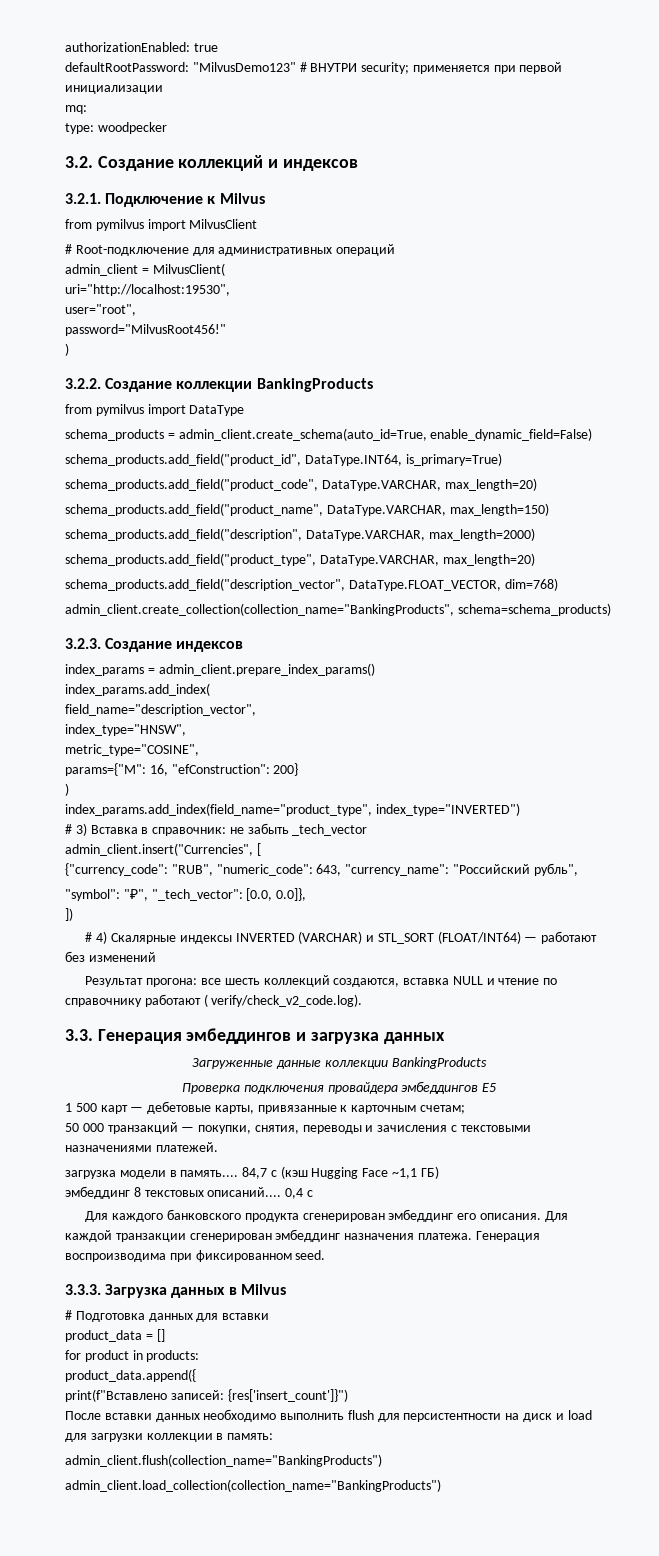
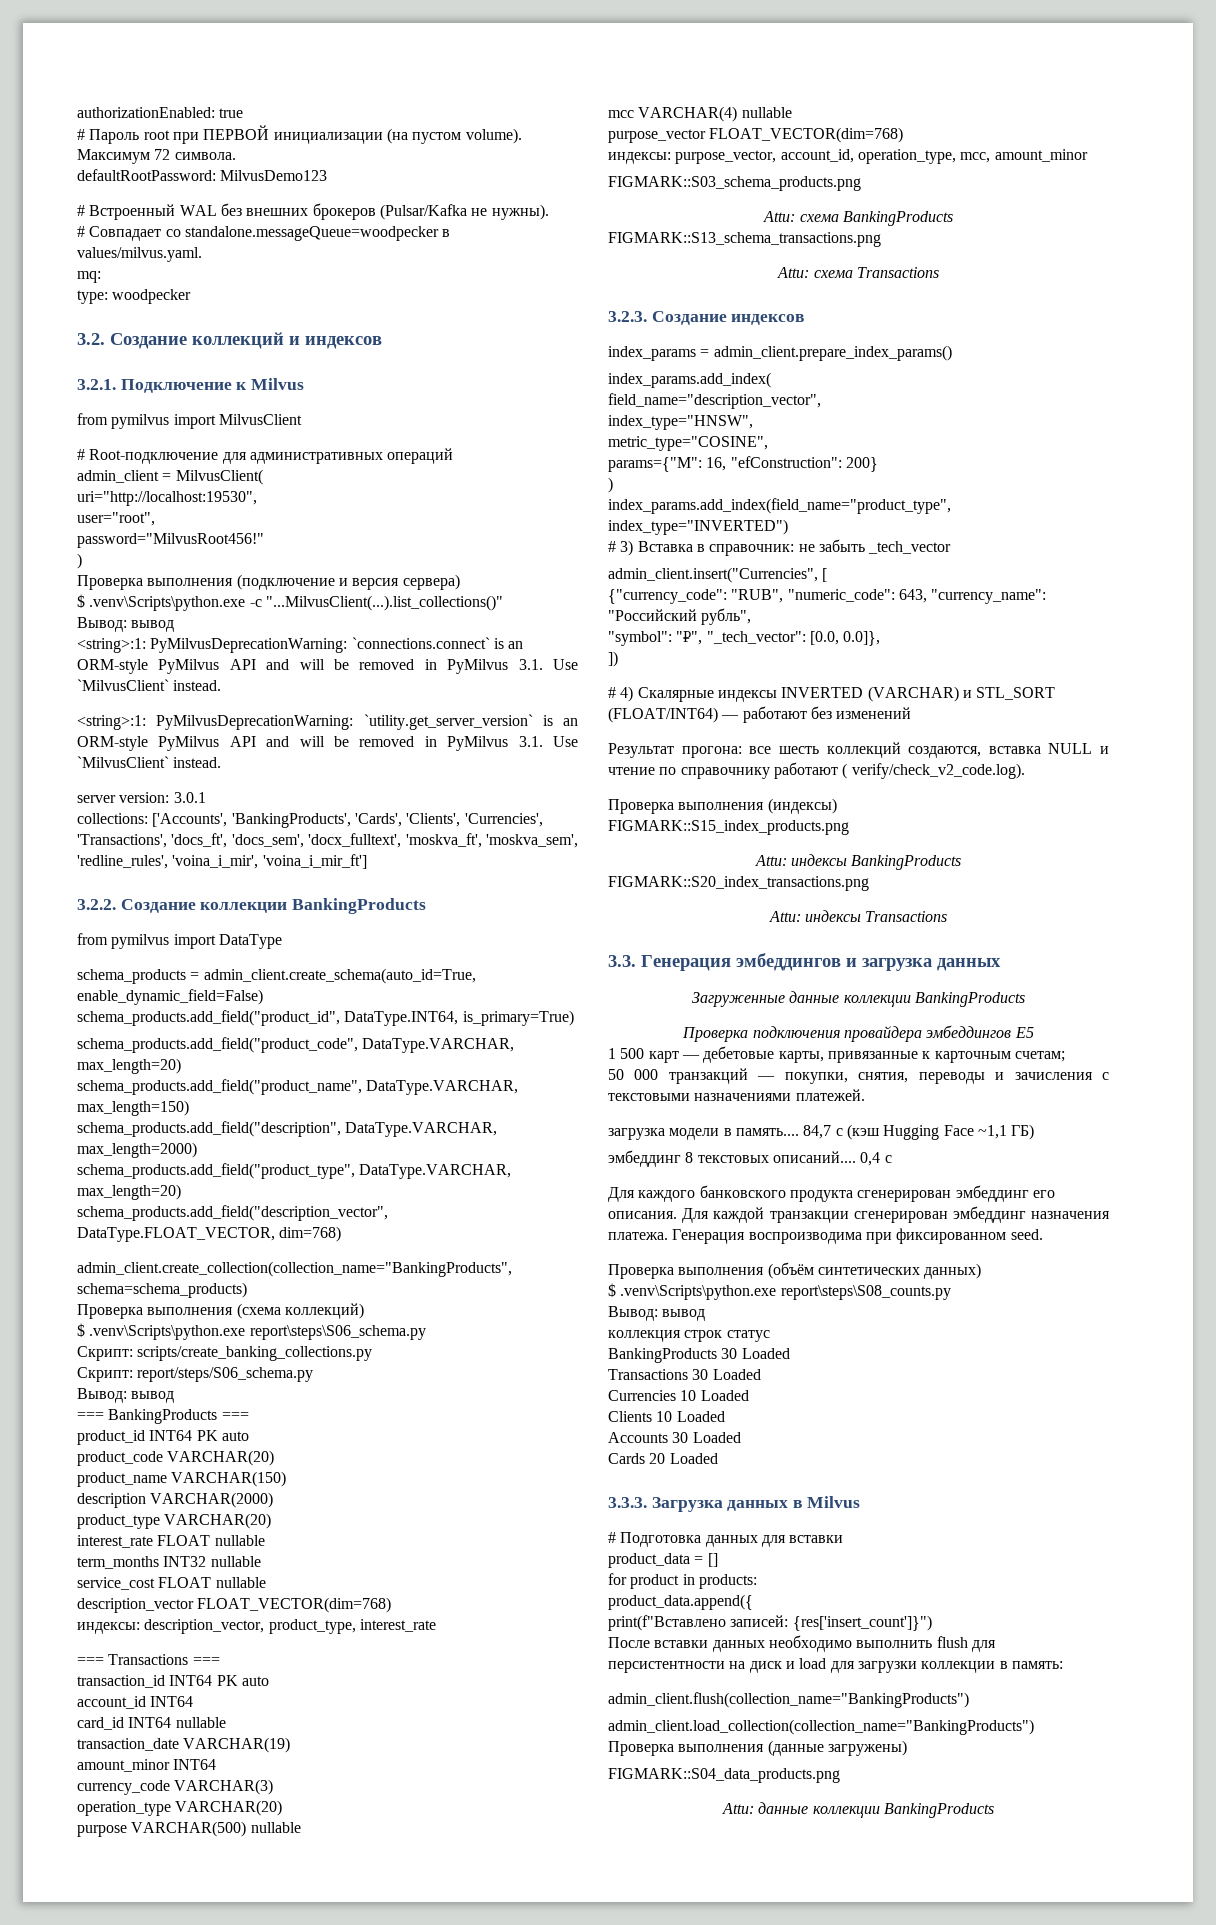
- defaultRootPassword: "MilvusDemo123" # ВНУТРИ security; применяется при первой инициализации
+ # Пароль root при ПЕРВОЙ инициализации (на пустом volume). Максимум 72 символа.
+ defaultRootPassword: MilvusDemo123
+ # Встроенный WAL без внешних брокеров (Pulsar/Kafka не нужны).
+ # Совпадает со standalone.messageQueue=woodpecker в values/milvus.yaml.
+ Проверка выполнения (подключение и версия сервера)
+ $ .venv\Scripts\python.exe -c "...MilvusClient(...).list_collections()"
+ Вывод: вывод
+ <string>:1: PyMilvusDeprecationWarning: `connections.connect` is an ORM-style PyMilvus API and will be removed in PyMilvus 3.1. Use `MilvusClient` instead.
+ <string>:1: PyMilvusDeprecationWarning: `utility.get_server_version` is an ORM-style PyMilvus API and will be removed in PyMilvus 3.1. Use `MilvusClient` instead.
+ server version: 3.0.1
+ collections: ['Accounts', 'BankingProducts', 'Cards', 'Clients', 'Currencies', 'Transactions', 'docs_ft', 'docs_sem', 'docx_fulltext', 'moskva_ft', 'moskva_sem', 'redline_rules', 'voina_i_mir', 'voina_i_mir_ft']
+ Проверка выполнения (схема коллекций)
+ $ .venv\Scripts\python.exe report\steps\S06_schema.py
+ Скрипт: scripts/create_banking_collections.py
+ Скрипт: report/steps/S06_schema.py
+ Вывод: вывод
+ === BankingProducts ===
+ product_id INT64 PK auto
+ product_code VARCHAR(20)
+ product_name VARCHAR(150)
+ description VARCHAR(2000)
+ product_type VARCHAR(20)
+ interest_rate FLOAT nullable
+ term_months INT32 nullable
+ service_cost FLOAT nullable
+ description_vector FLOAT_VECTOR(dim=768)
+ индексы: description_vector, product_type, interest_rate
+ === Transactions ===
+ transaction_id INT64 PK auto
+ account_id INT64
+ card_id INT64 nullable
+ transaction_date VARCHAR(19)
+ amount_minor INT64
+ currency_code VARCHAR(3)
+ operation_type VARCHAR(20)
+ purpose VARCHAR(500) nullable
+ mcc VARCHAR(4) nullable
+ purpose_vector FLOAT_VECTOR(dim=768)
+ индексы: purpose_vector, account_id, operation_type, mcc, amount_minor
+ FIGMARK::S03_schema_products.png
+ Attu: схема BankingProducts
+ FIGMARK::S13_schema_transactions.png
+ Attu: схема Transactions
+ Проверка выполнения (индексы)
+ FIGMARK::S15_index_products.png
+ Attu: индексы BankingProducts
+ FIGMARK::S20_index_transactions.png
+ Attu: индексы Transactions
+ Проверка выполнения (объём синтетических данных)
+ $ .venv\Scripts\python.exe report\steps\S08_counts.py
+ Вывод: вывод
+ коллекция строк статус
+ BankingProducts 30 Loaded
+ Transactions 30 Loaded
+ Currencies 10 Loaded
+ Clients 10 Loaded
+ Accounts 30 Loaded
+ Cards 20 Loaded
+ Проверка выполнения (данные загружены)
+ FIGMARK::S04_data_products.png
+ Attu: данные коллекции BankingProducts

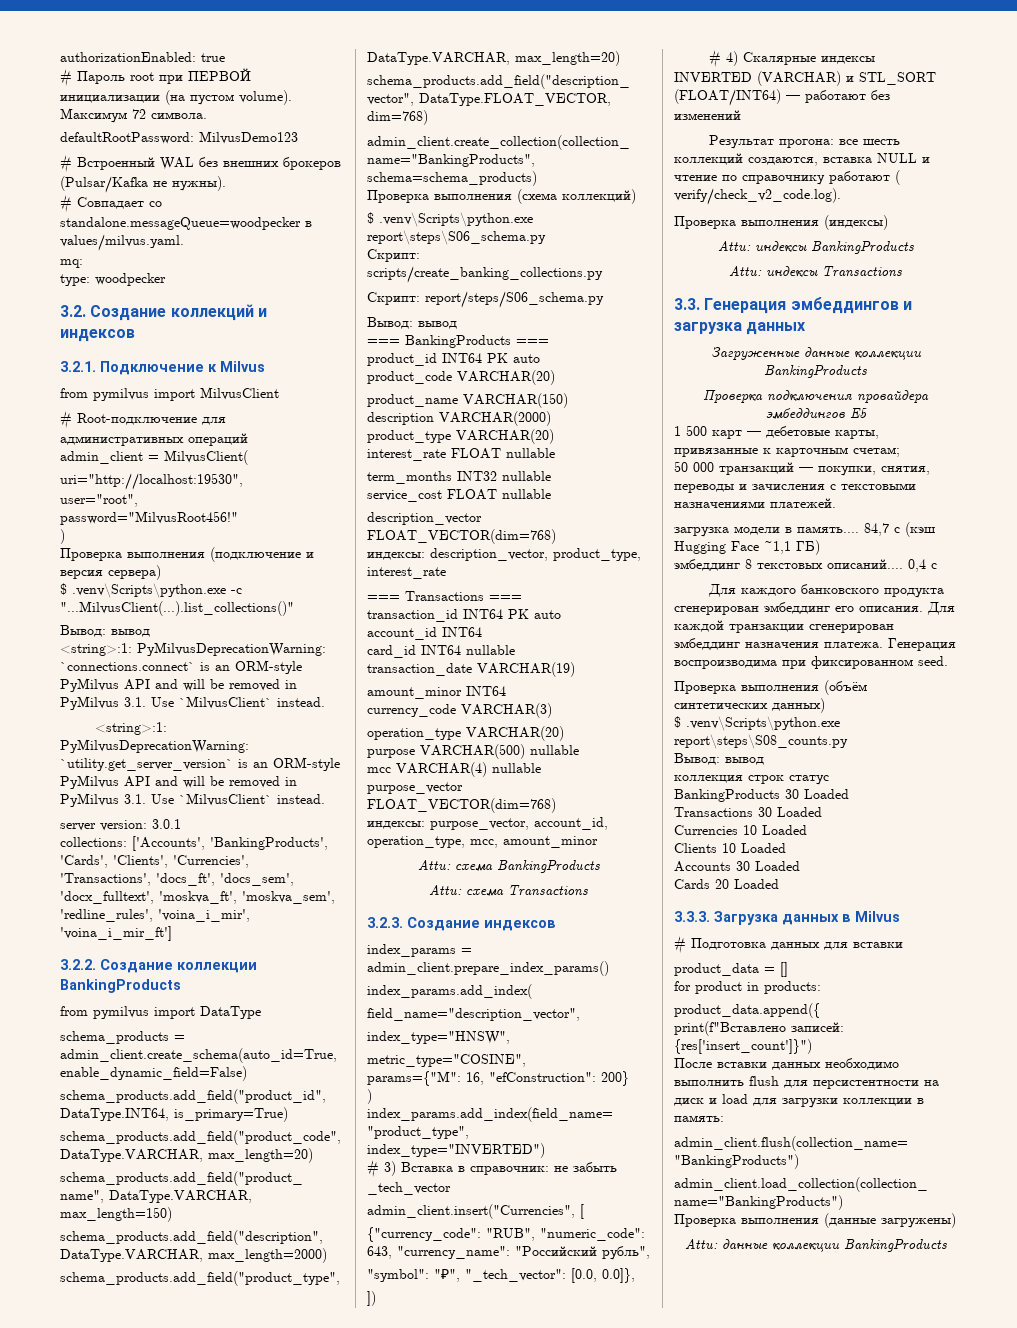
- FIGMARK::S03_schema_products.png
- FIGMARK::S13_schema_transactions.png
- FIGMARK::S15_index_products.png
- FIGMARK::S20_index_transactions.png
- FIGMARK::S04_data_products.png

